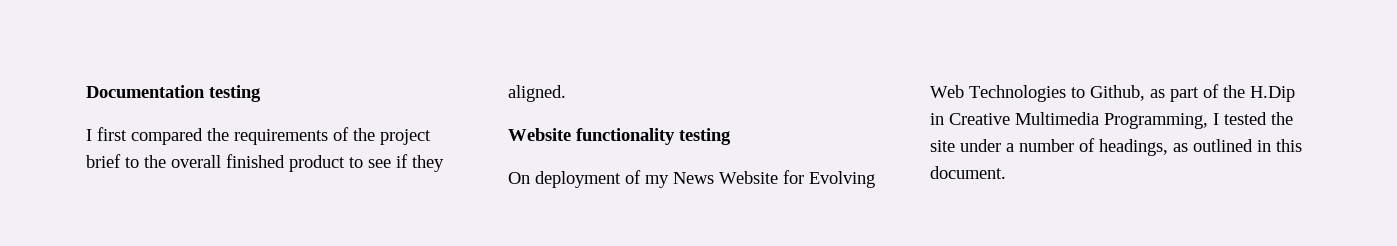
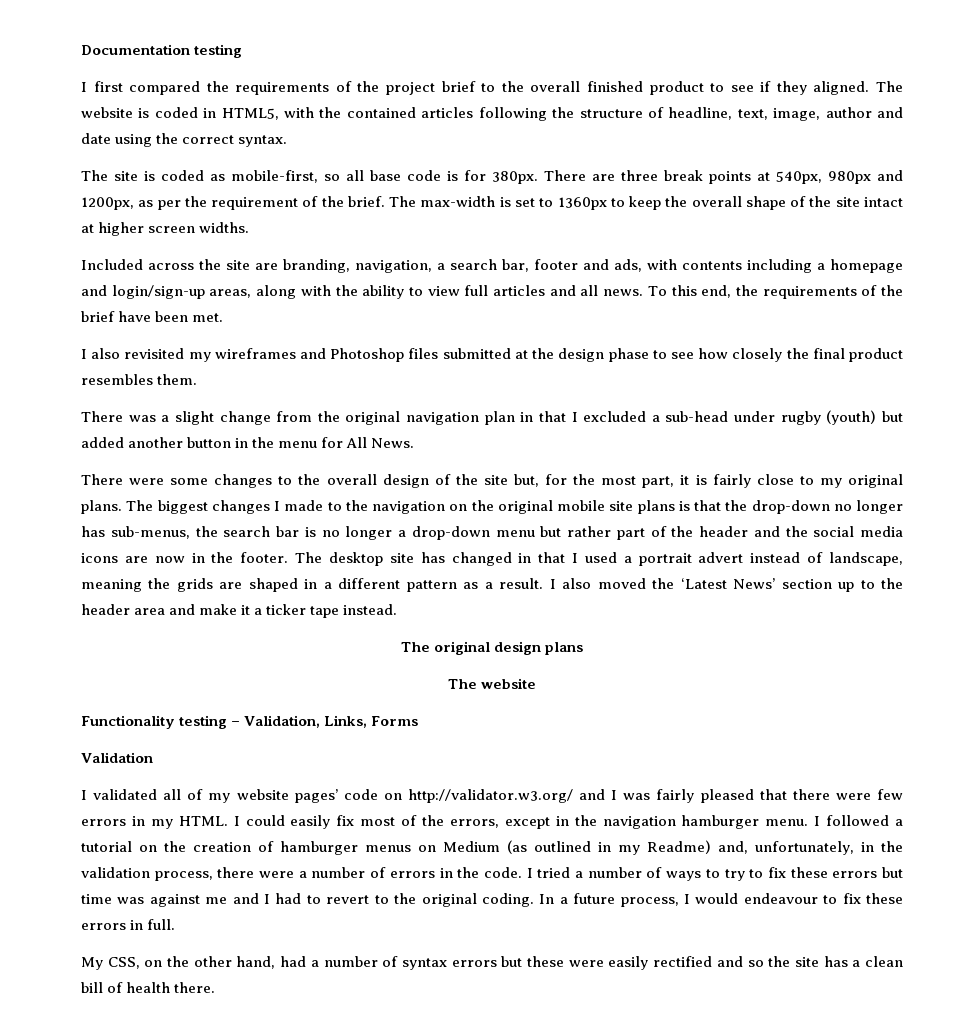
- I first compared the requirements of the project brief to the overall finished product to see if they aligned.
- Website functionality testing
- On deployment of my News Website for Evolving Web Technologies to Github, as part of the H.Dip in Creative Multimedia Programming, I tested the site under a number of headings, as outlined in this document.
+ I first compared the requirements of the project brief to the overall finished product to see if they aligned. The website is coded in HTML5, with the contained articles following the structure of headline, text, image, author and date using the correct syntax.
+ The site is coded as mobile-first, so all base code is for 380px. There are three break points at 540px, 980px and 1200px, as per the requirement of the brief. The max-width is set to 1360px to keep the overall shape of the site intact at higher screen widths.
+ Included across the site are branding, navigation, a search bar, footer and ads, with contents including a homepage and login/sign-up areas, along with the ability to view full articles and all news. To this end, the requirements of the brief have been met.
+ I also revisited my wireframes and Photoshop files submitted at the design phase to see how closely the final product resembles them.
+ There was a slight change from the original navigation plan in that I excluded a sub-head under rugby (youth) but added another button in the menu for All News.
+ There were some changes to the overall design of the site but, for the most part, it is fairly close to my original plans. The biggest changes I made to the navigation on the original mobile site plans is that the drop-down no longer has sub-menus, the search bar is no longer a drop-down menu but rather part of the header and the social media icons are now in the footer. The desktop site has changed in that I used a portrait advert instead of landscape, meaning the grids are shaped in a different pattern as a result. I also moved the ‘Latest News’ section up to the header area and make it a ticker tape instead.
+ The original design plans
+ The website
+ Functionality testing – Validation, Links, Forms
+ Validation
+ I validated all of my website pages’ code on http://validator.w3.org/ and I was fairly pleased that there were few errors in my HTML. I could easily fix most of the errors, except in the navigation hamburger menu. I followed a tutorial on the creation of hamburger menus on Medium (as outlined in my Readme) and, unfortunately, in the validation process, there were a number of errors in the code. I tried a number of ways to try to fix these errors but time was against me and I had to revert to the original coding. In a future process, I would endeavour to fix these errors in full.
+ My CSS, on the other hand, had a number of syntax errors but these were easily rectified and so the site has a clean bill of health there.

